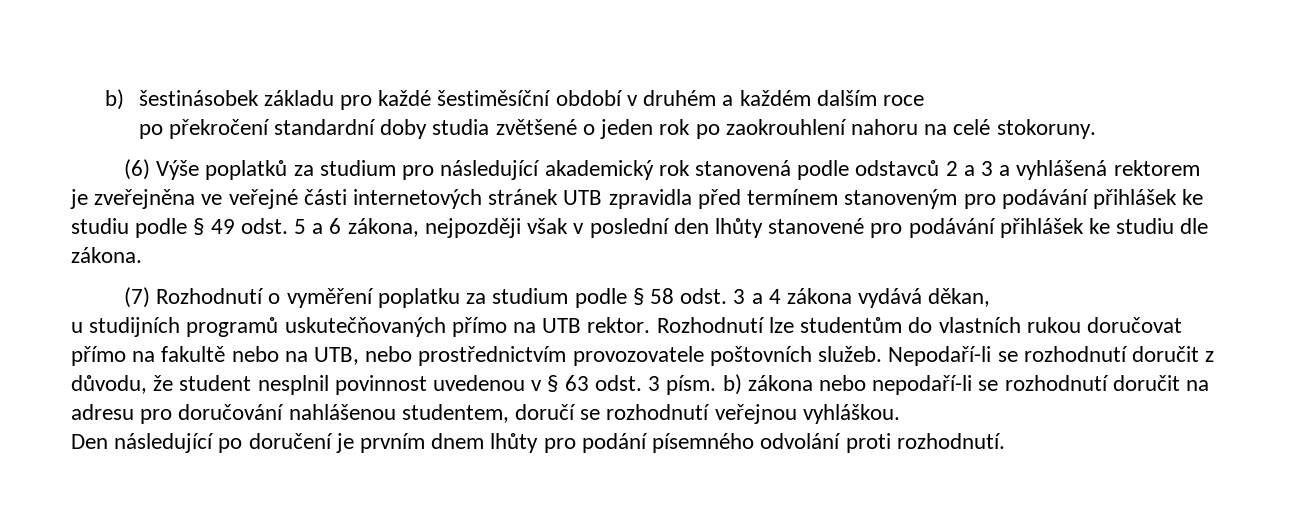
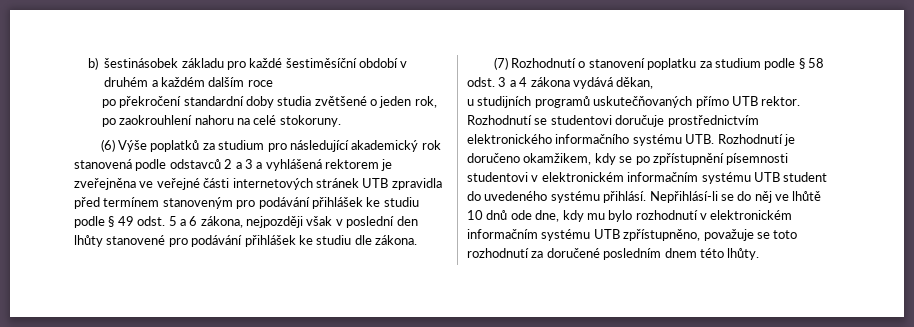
- po překročení standardní doby studia zvětšené o jeden rok po zaokrouhlení nahoru na celé stokoruny.
+ po překročení standardní doby studia zvětšené o jeden rok, po zaokrouhlení nahoru na celé stokoruny.
- (7) Rozhodnutí o vyměření poplatku za studium podle § 58 odst. 3 a 4 zákona vydává děkan,
+ (7) Rozhodnutí o stanovení poplatku za studium podle § 58 odst. 3 a 4 zákona vydává děkan,
- u studijních programů uskutečňovaných přímo na UTB rektor.
+ u studijních programů uskutečňovaných přímo UTB rektor.
- Rozhodnutí lze studentům do vlastních rukou doručovat přímo na fakultě nebo na UTB, nebo prostřednictvím provozovatele poštovních služeb. Nepodaří-li se rozhodnutí doručit z důvodu, že student nesplnil povinnost uvedenou v § 63 odst. 3 písm. b) zákona nebo nepodaří-li se rozhodnutí doručit na adresu pro doručování nahlášenou studentem, doručí se rozhodnutí veřejnou vyhláškou.
- Den následující po doručení je prvním dnem lhůty pro podání písemného odvolání proti rozhodnutí.
+ Rozhodnutí se studentovi doručuje prostřednictvím elektronického informačního systému UTB. Rozhodnutí je doručeno okamžikem, kdy se po zpřístupnění písemnosti studentovi v elektronickém informačním systému UTB student do uvedeného systému přihlásí. Nepřihlásí-li se do něj ve lhůtě 10 dnů ode dne, kdy mu bylo rozhodnutí v elektronickém informačním systému UTB zpřístupněno, považuje se toto rozhodnutí za doručené posledním dnem této lhůty.

